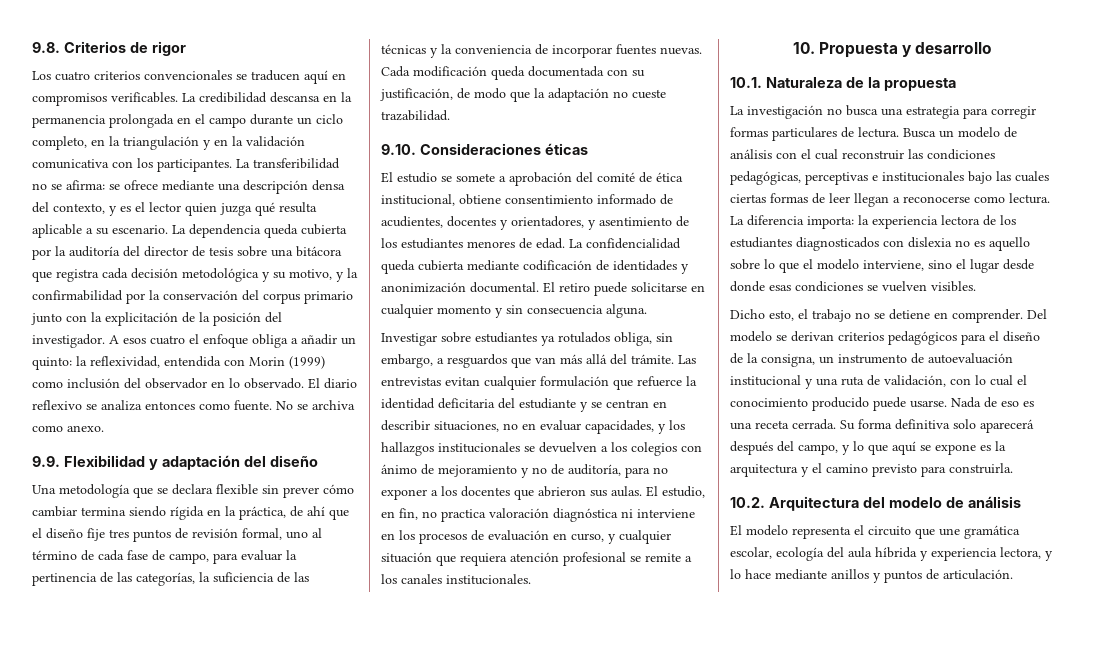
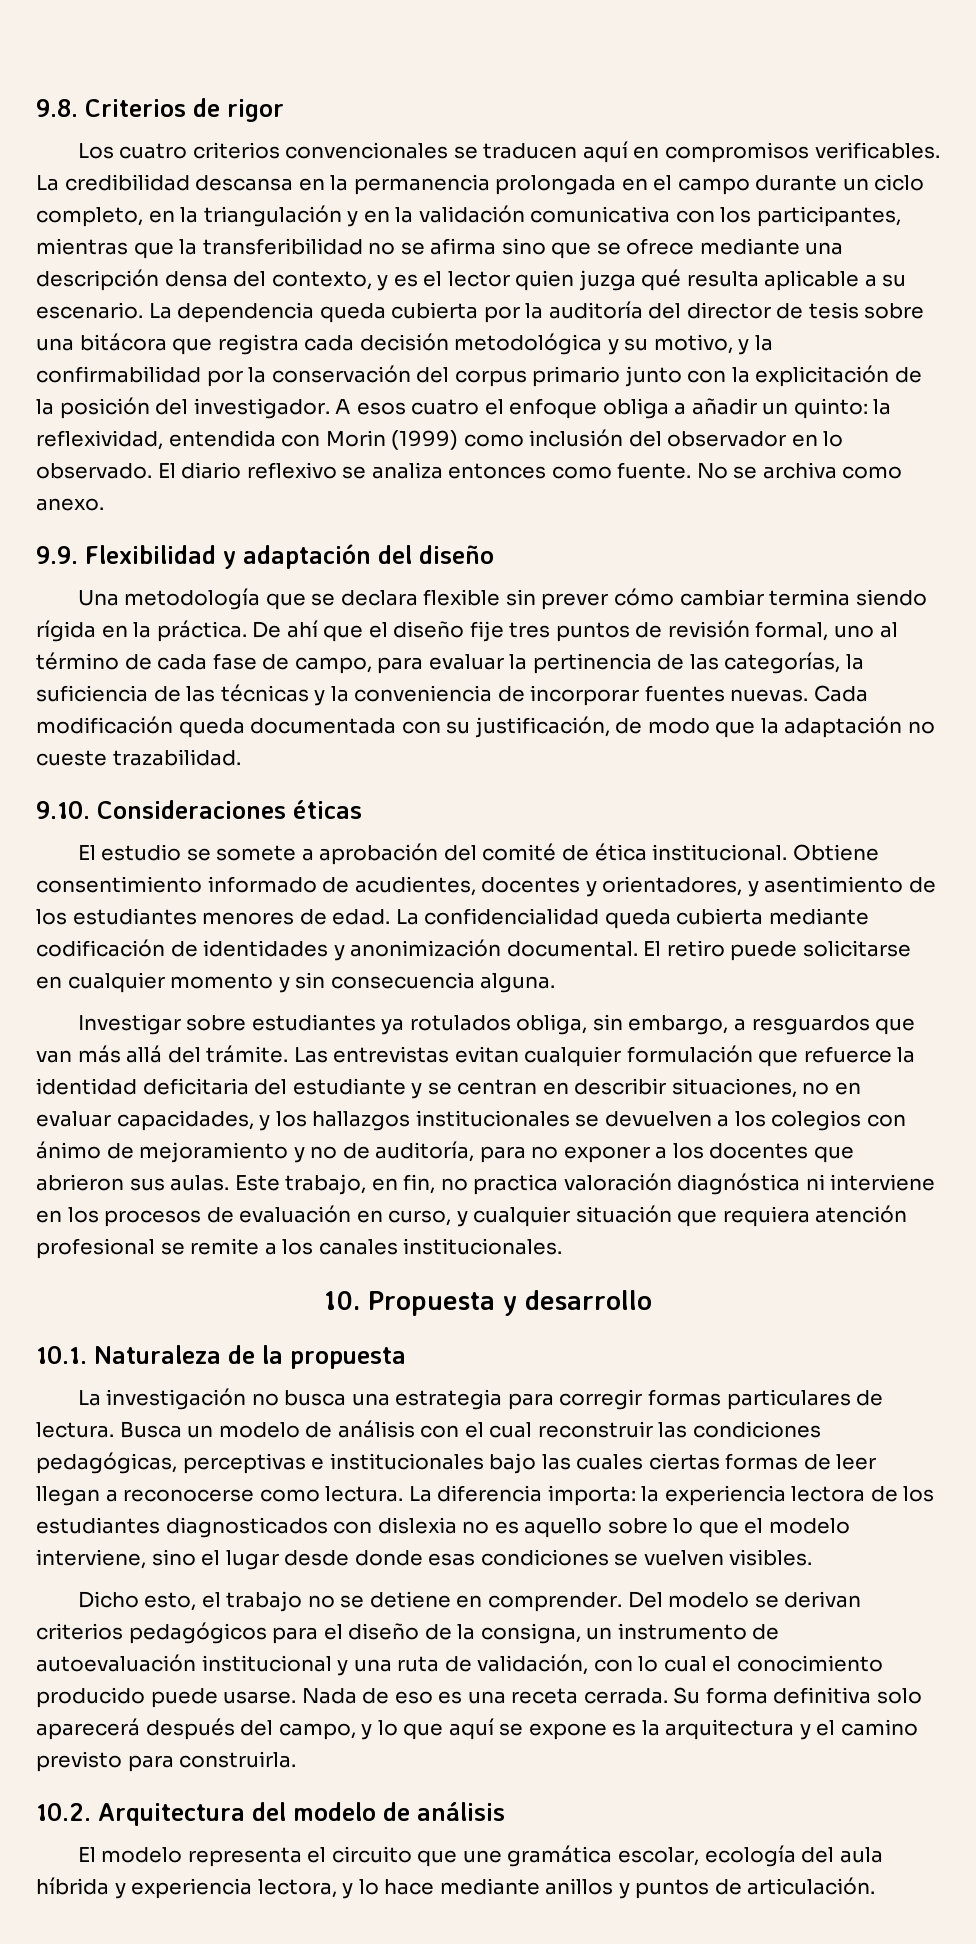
- La credibilidad descansa en la permanencia prolongada en el campo durante un ciclo completo, en la triangulación y en la validación comunicativa con los participantes. La transferibilidad no se afirma: se ofrece mediante una descripción densa del contexto, y es el lector quien juzga qué resulta aplicable a su escenario.
+ La credibilidad descansa en la permanencia prolongada en el campo durante un ciclo completo, en la triangulación y en la validación comunicativa con los participantes, mientras que la transferibilidad no se afirma sino que se ofrece mediante una descripción densa del contexto, y es el lector quien juzga qué resulta aplicable a su escenario.
- Una metodología que se declara flexible sin prever cómo cambiar termina siendo rígida en la práctica, de ahí que el diseño fije tres puntos de revisión formal, uno al término de cada fase de campo, para evaluar la pertinencia de las categorías, la suficiencia de las técnicas y la conveniencia de incorporar fuentes nuevas.
+ Una metodología que se declara flexible sin prever cómo cambiar termina siendo rígida en la práctica. De ahí que el diseño fije tres puntos de revisión formal, uno al término de cada fase de campo, para evaluar la pertinencia de las categorías, la suficiencia de las técnicas y la conveniencia de incorporar fuentes nuevas.
- El estudio se somete a aprobación del comité de ética institucional, obtiene consentimiento informado de acudientes, docentes y orientadores, y asentimiento de los estudiantes menores de edad.
+ El estudio se somete a aprobación del comité de ética institucional. Obtiene consentimiento informado de acudientes, docentes y orientadores, y asentimiento de los estudiantes menores de edad.
- El estudio, en fin, no practica valoración diagnóstica ni interviene en los procesos de evaluación en curso, y cualquier situación que requiera atención profesional se remite a los canales institucionales.
+ Este trabajo, en fin, no practica valoración diagnóstica ni interviene en los procesos de evaluación en curso, y cualquier situación que requiera atención profesional se remite a los canales institucionales.

